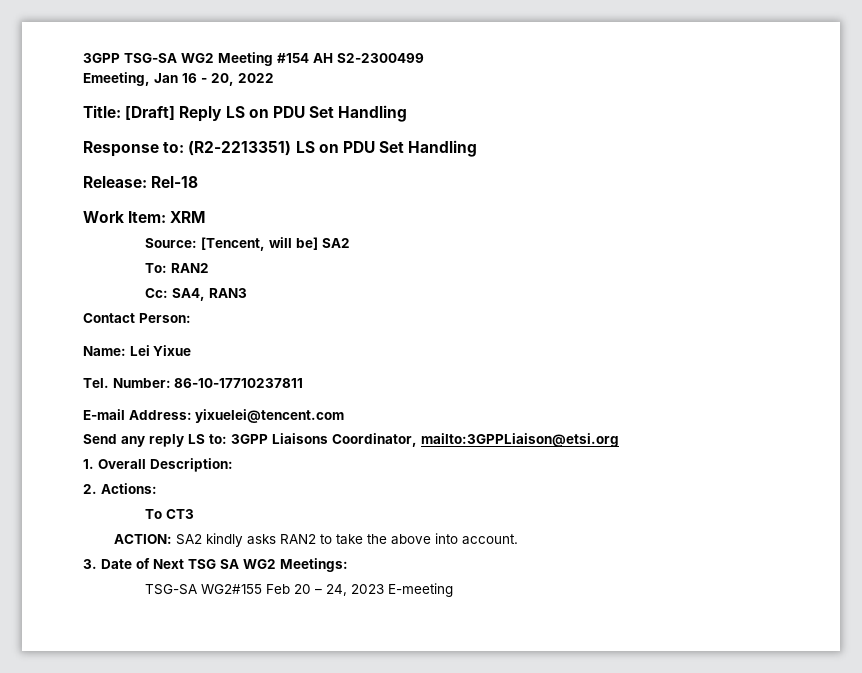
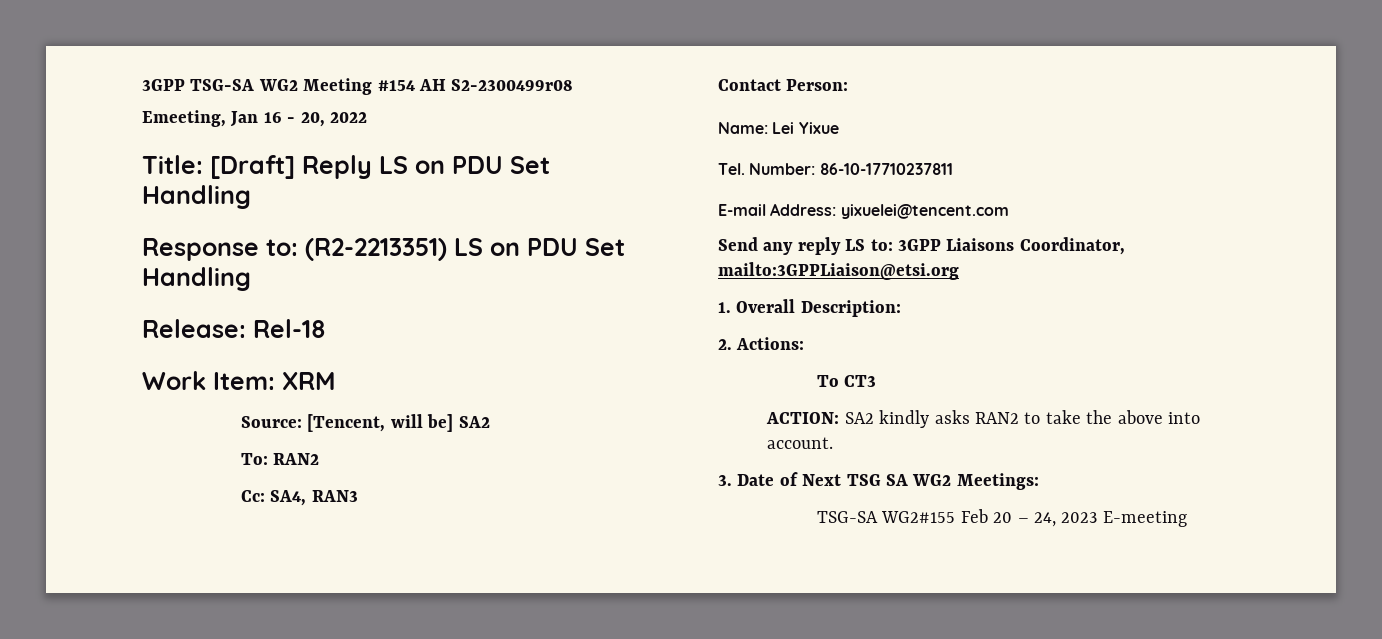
- 3GPP TSG-SA WG2 Meeting #154 AH S2-2300499
+ 3GPP TSG-SA WG2 Meeting #154 AH S2-2300499r08

